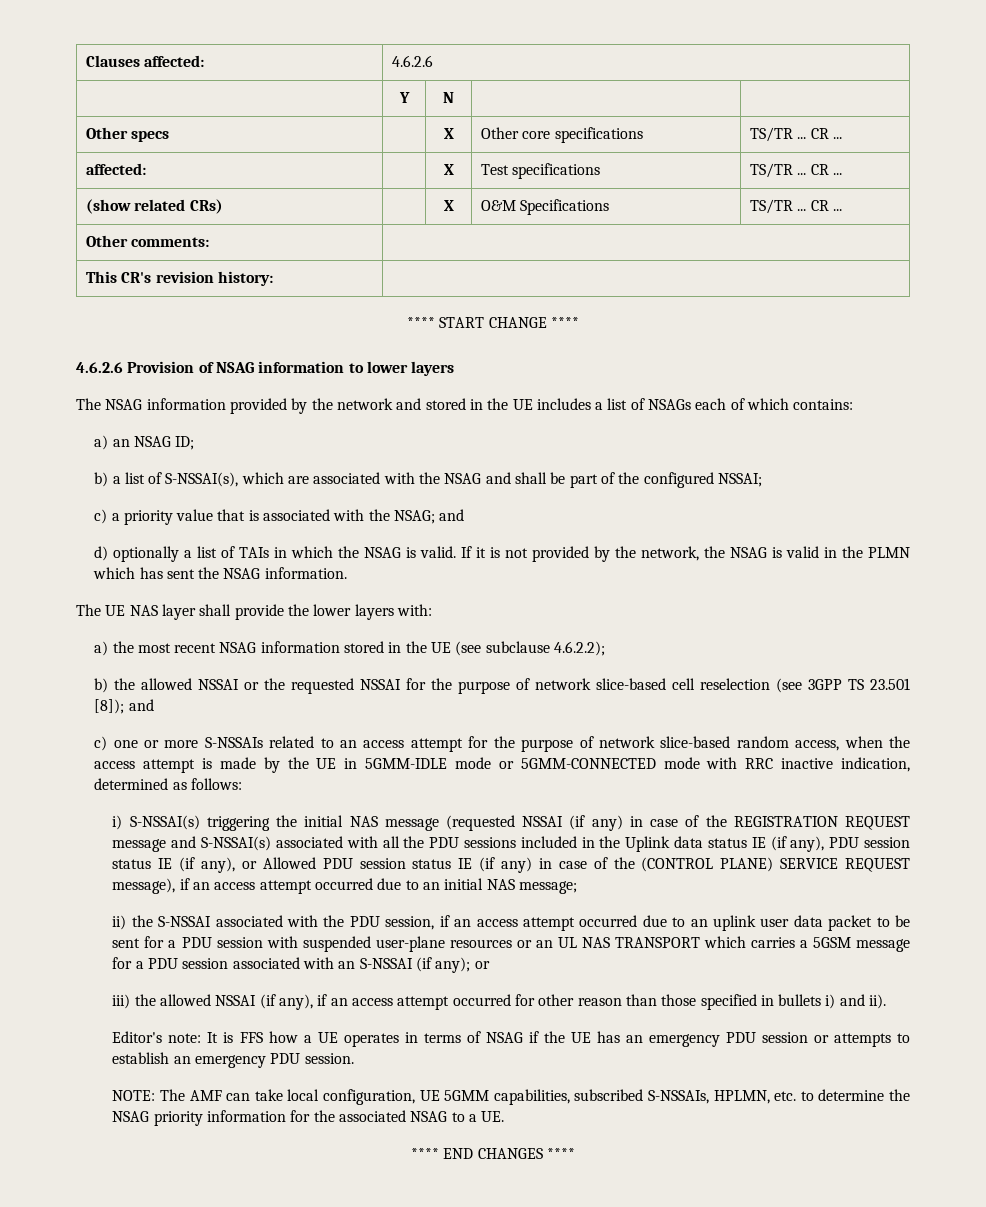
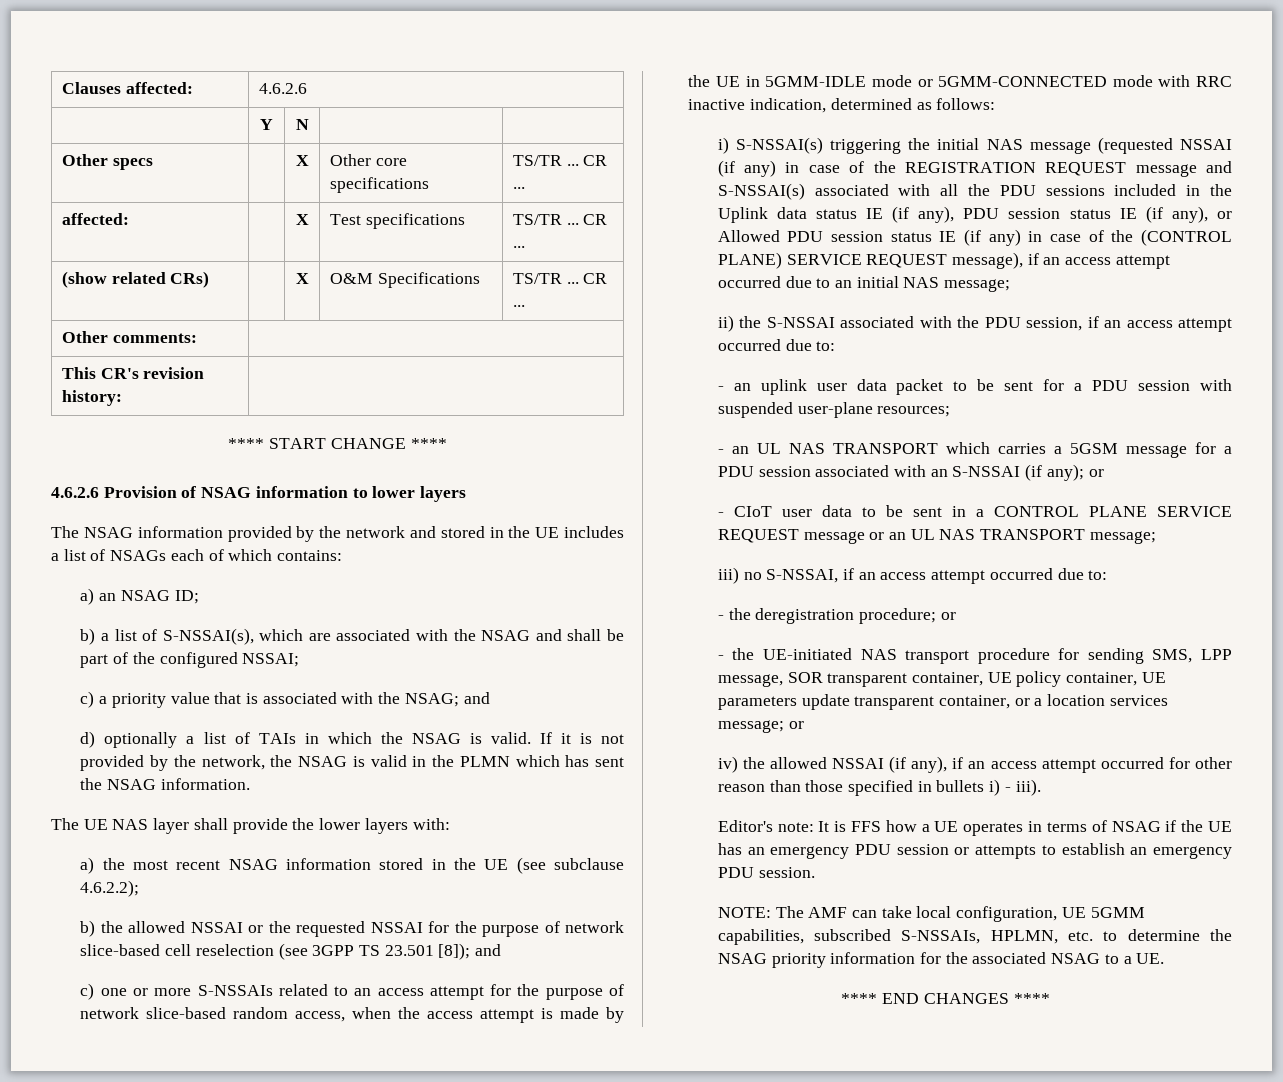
- ii) the S-NSSAI associated with the PDU session, if an access attempt occurred due to an uplink user data packet to be sent for a PDU session with suspended user-plane resources or an UL NAS TRANSPORT which carries a 5GSM message for a PDU session associated with an S-NSSAI (if any); or
+ ii) the S-NSSAI associated with the PDU session, if an access attempt occurred due to:
+ - an uplink user data packet to be sent for a PDU session with suspended user-plane resources;
+ - an UL NAS TRANSPORT which carries a 5GSM message for a PDU session associated with an S-NSSAI (if any); or
- iii) the allowed NSSAI (if any), if an access attempt occurred for other reason than those specified in bullets i) and ii).
+ - CIoT user data to be sent in a CONTROL PLANE SERVICE REQUEST message or an UL NAS TRANSPORT message;
+ iii) no S-NSSAI, if an access attempt occurred due to:
+ - the deregistration procedure; or
+ - the UE-initiated NAS transport procedure for sending SMS, LPP message, SOR transparent container, UE policy container, UE parameters update transparent container, or a location services message; or
+ iv) the allowed NSSAI (if any), if an access attempt occurred for other reason than those specified in bullets i) - iii).

